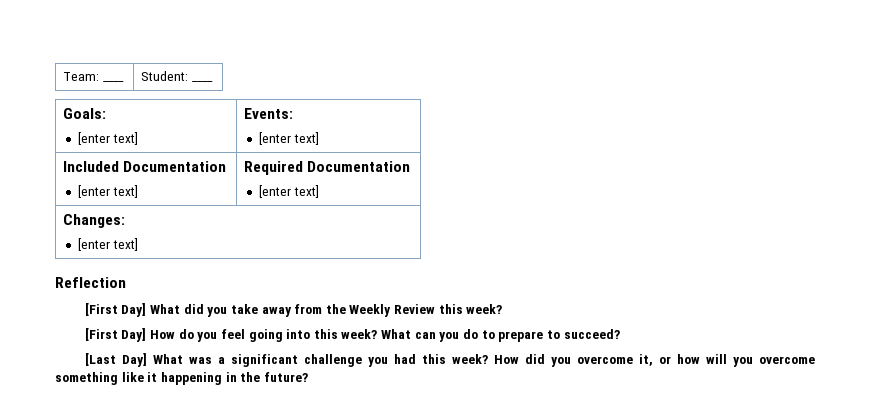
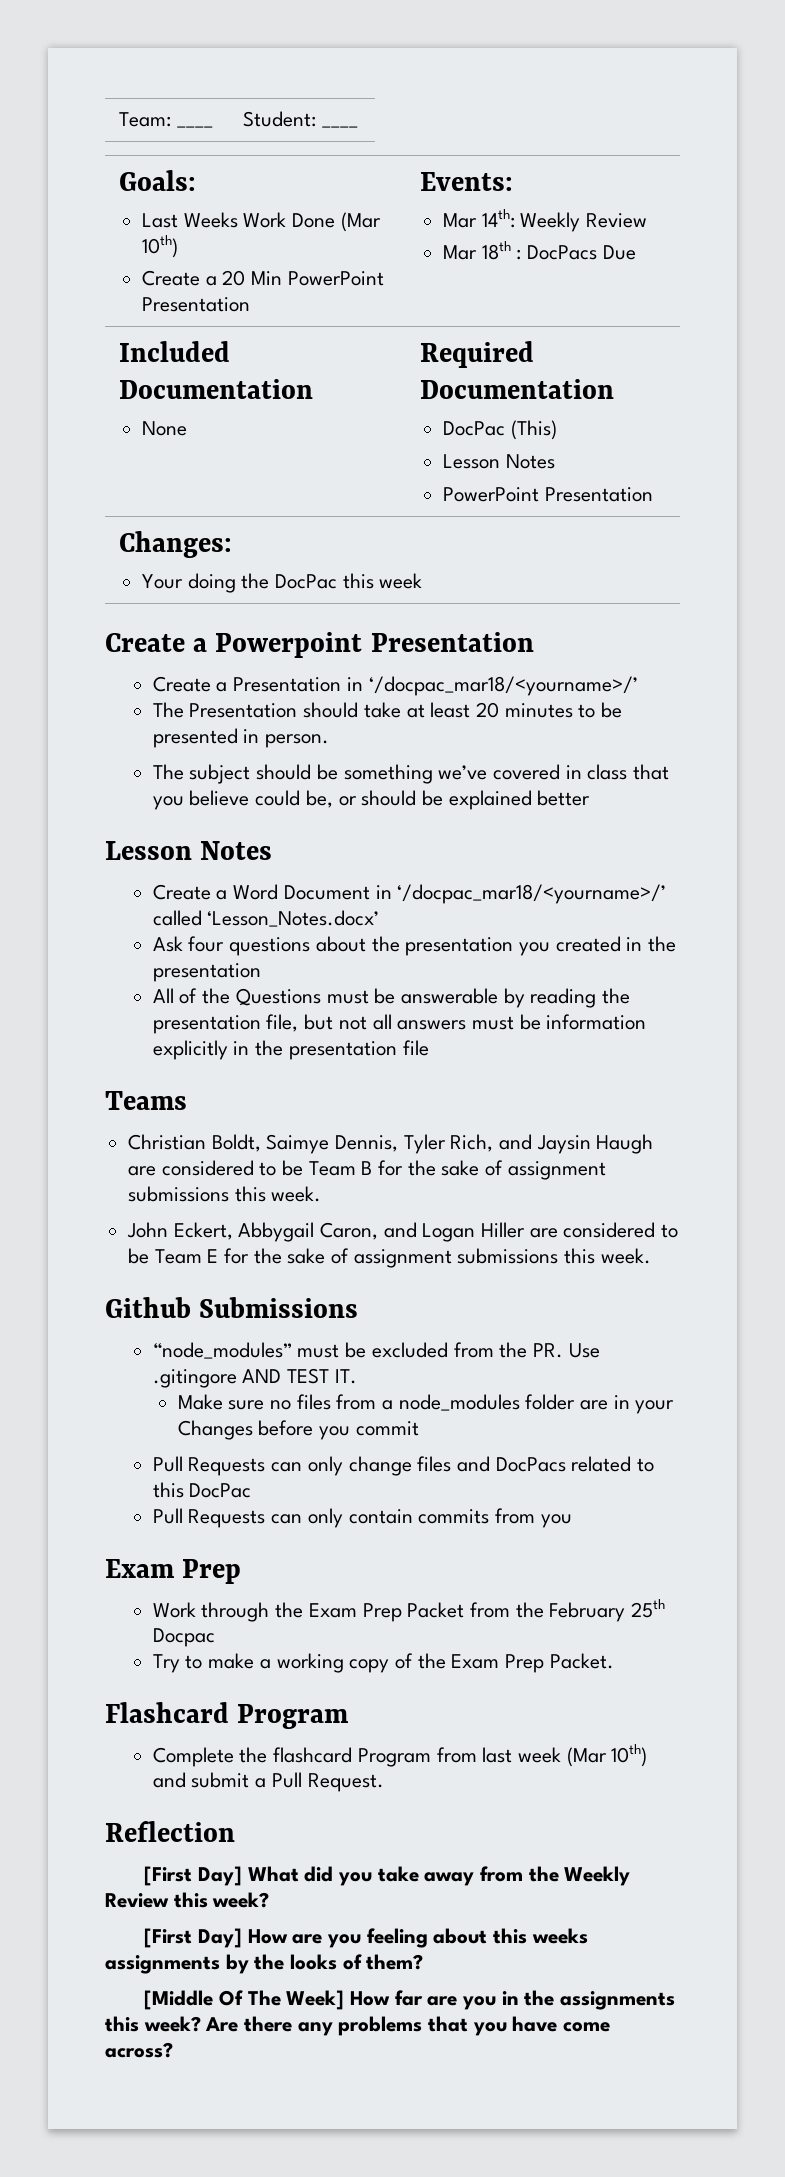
  Goals:
- [enter text] | Events:
- [enter text]
+ Last Weeks Work Done (Mar 10th)
+ Create a 20 Min PowerPoint Presentation | Events:
+ Mar 14th: Weekly Review
+ Mar 18th : DocPacs Due
  Included Documentation
- [enter text] | Required Documentation
- [enter text]
+ None | Required Documentation
+ DocPac (This)
+ Lesson Notes
+ PowerPoint Presentation
  Changes:
- [enter text]
+ Your doing the DocPac this week
+ Create a Powerpoint Presentation
+ Create a Presentation in ‘/docpac_mar18/<yourname>/’
+ The Presentation should take at least 20 minutes to be presented in person.
+ The subject should be something we’ve covered in class that you believe could be, or should be explained better
+ Lesson Notes
+ Create a Word Document in ‘/docpac_mar18/<yourname>/’ called ‘Lesson_Notes.docx’
+ Ask four questions about the presentation you created in the presentation
+ All of the Questions must be answerable by reading the presentation file, but not all answers must be information explicitly in the presentation file
+ Teams
+ Christian Boldt, Saimye Dennis, Tyler Rich, and Jaysin Haugh are considered to be Team B for the sake of assignment submissions this week.
+ John Eckert, Abbygail Caron, and Logan Hiller are considered to be Team E for the sake of assignment submissions this week.
+ Github Submissions
+ “node_modules” must be excluded from the PR. Use .gitingore AND TEST IT.
+ Make sure no files from a node_modules folder are in your Changes before you commit
+ Pull Requests can only change files and DocPacs related to this DocPac
+ Pull Requests can only contain commits from you
+ Exam Prep
+ Work through the Exam Prep Packet from the February 25th Docpac
+ Try to make a working copy of the Exam Prep Packet.
+ Flashcard Program
+ Complete the flashcard Program from last week (Mar 10th) and submit a Pull Request.
- [First Day] How do you feel going into this week? What can you do to prepare to succeed?
- [Last Day] What was a significant challenge you had this week? How did you overcome it, or how will you overcome something like it happening in the future?
+ [First Day] How are you feeling about this weeks assignments by the looks of them?
+ [Middle Of The Week] How far are you in the assignments this week? Are there any problems that you have come across?

